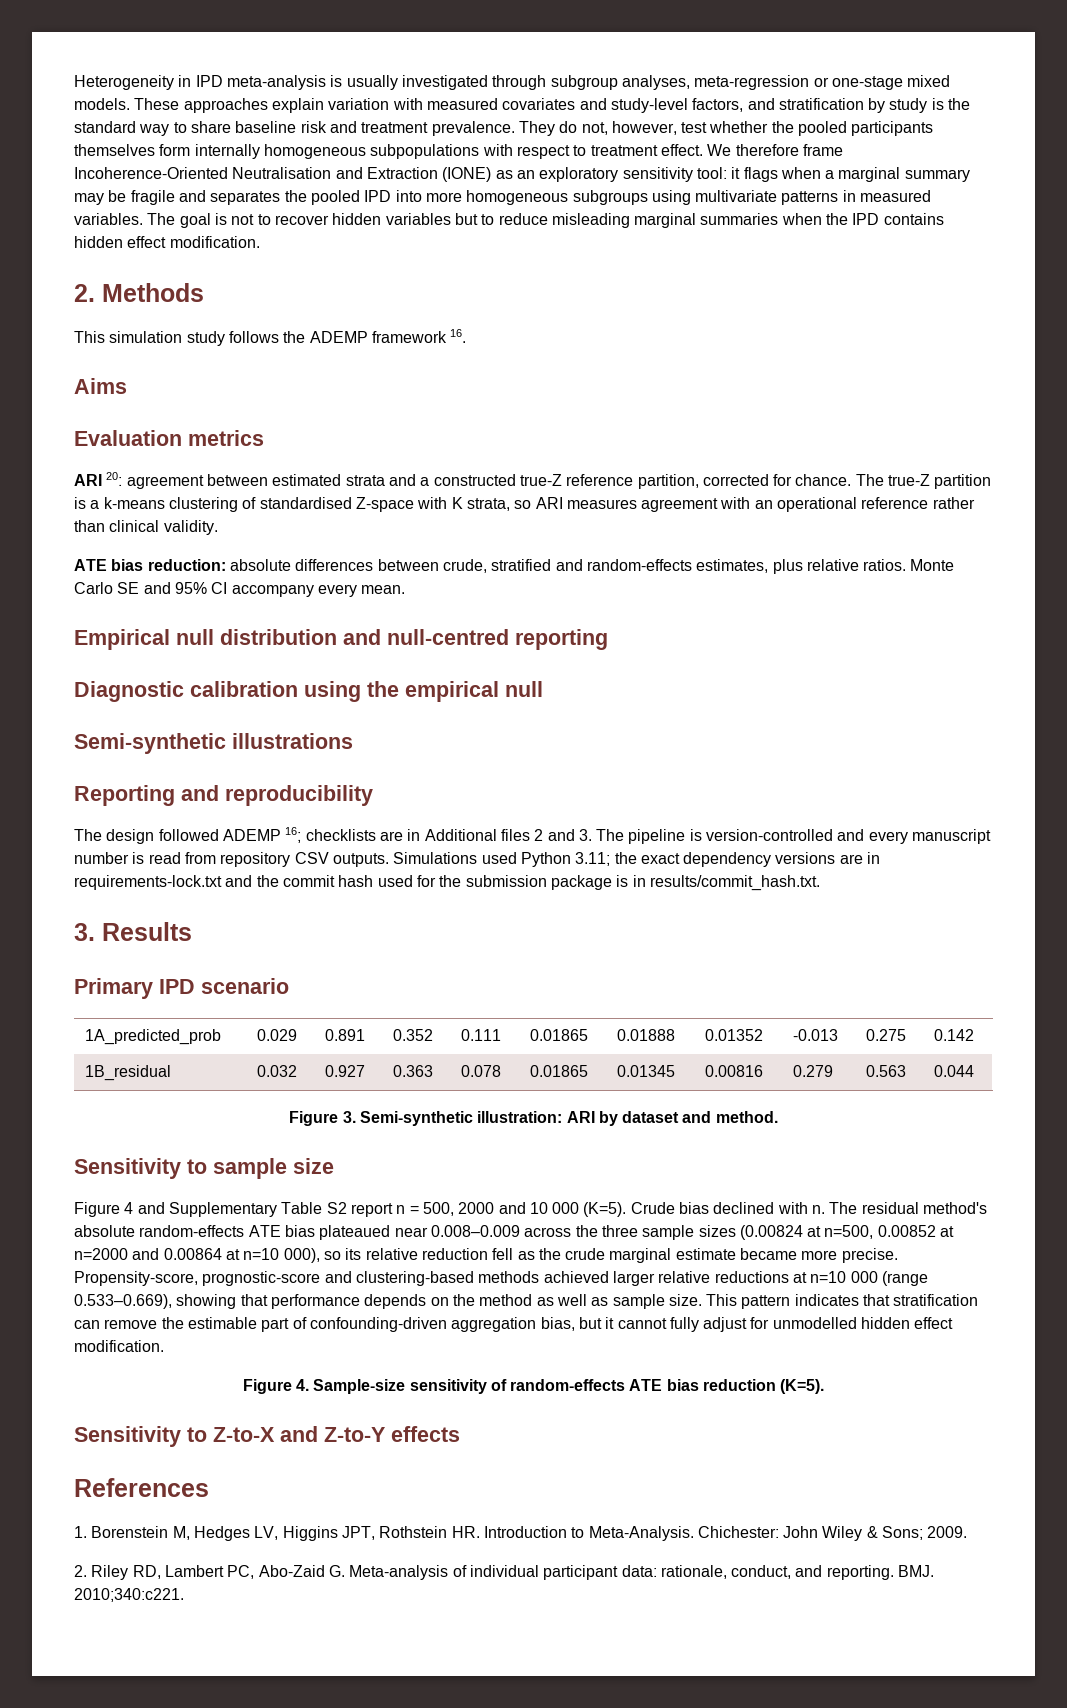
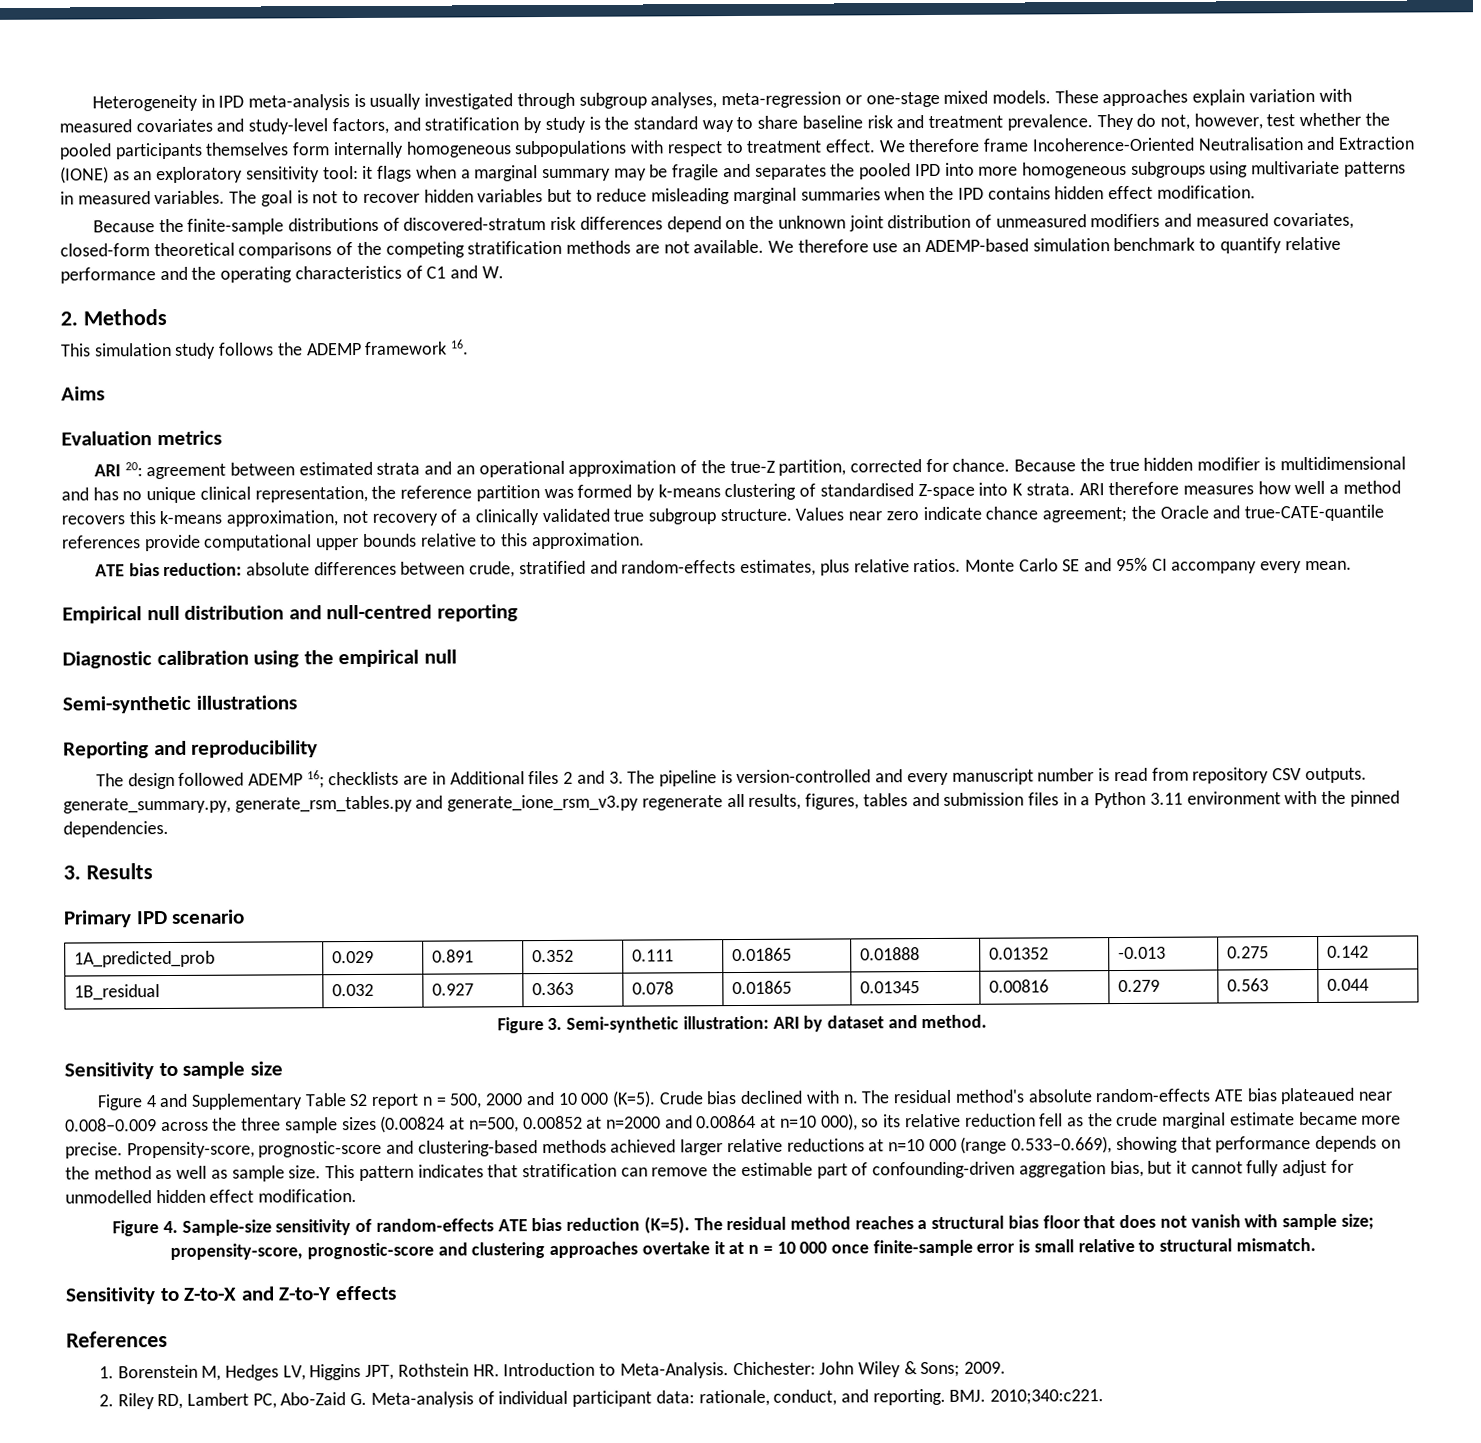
+ Because the finite-sample distributions of discovered-stratum risk differences depend on the unknown joint distribution of unmeasured modifiers and measured covariates, closed-form theoretical comparisons of the competing stratification methods are not available. We therefore use an ADEMP-based simulation benchmark to quantify relative performance and the operating characteristics of C1 and W.
- ARI 20: agreement between estimated strata and a constructed true-Z reference partition, corrected for chance. The true-Z partition is a k-means clustering of standardised Z-space with K strata, so ARI measures agreement with an operational reference rather than clinical validity.
+ ARI 20: agreement between estimated strata and an operational approximation of the true-Z partition, corrected for chance. Because the true hidden modifier is multidimensional and has no unique clinical representation, the reference partition was formed by k-means clustering of standardised Z-space into K strata. ARI therefore measures how well a method recovers this k-means approximation, not recovery of a clinically validated true subgroup structure. Values near zero indicate chance agreement; the Oracle and true-CATE-quantile references provide computational upper bounds relative to this approximation.
- The design followed ADEMP 16; checklists are in Additional files 2 and 3. The pipeline is version-controlled and every manuscript number is read from repository CSV outputs. Simulations used Python 3.11; the exact dependency versions are in requirements-lock.txt and the commit hash used for the submission package is in results/commit_hash.txt.
+ The design followed ADEMP 16; checklists are in Additional files 2 and 3. The pipeline is version-controlled and every manuscript number is read from repository CSV outputs. generate_summary.py, generate_rsm_tables.py and generate_ione_rsm_v3.py regenerate all results, figures, tables and submission files in a Python 3.11 environment with the pinned dependencies.
+ The residual method reaches a structural bias floor that does not vanish with sample size; propensity-score, prognostic-score and clustering approaches overtake it at n = 10 000 once finite-sample error is small relative to structural mismatch.

